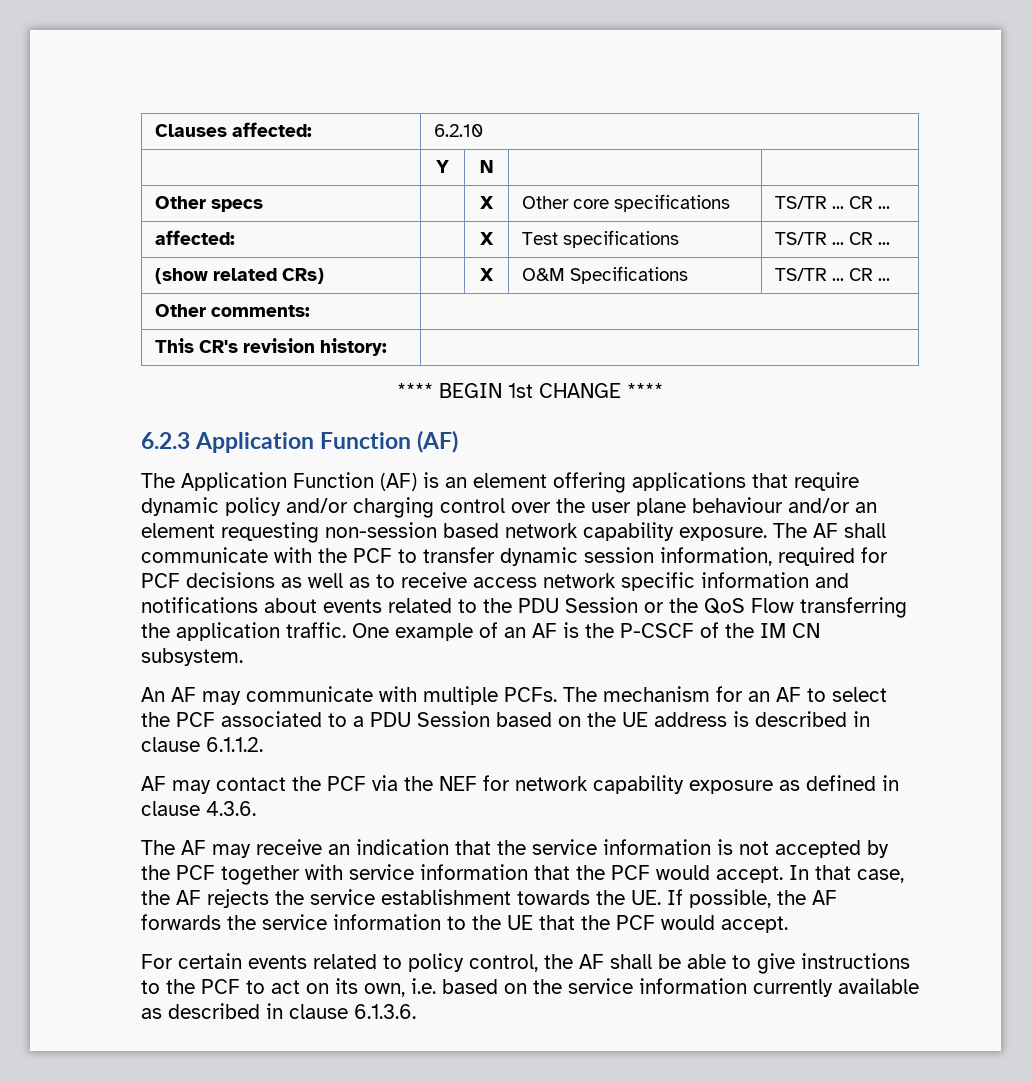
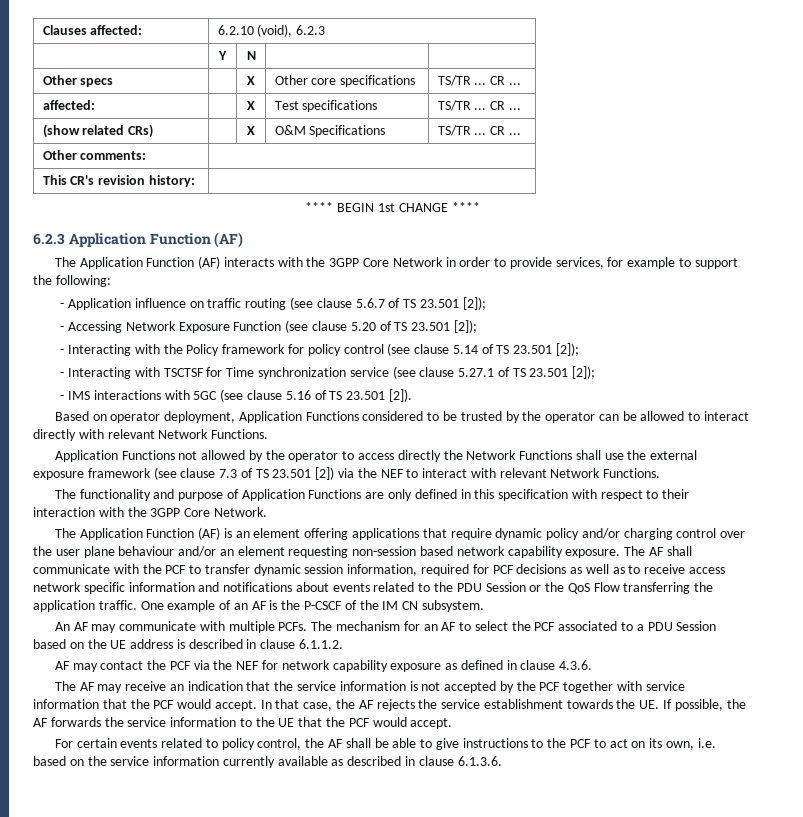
- Clauses affected: | 6.2.10
+ Clauses affected: | 6.2.10 (void), 6.2.3
+ The Application Function (AF) interacts with the 3GPP Core Network in order to provide services, for example to support the following:
+ - Application influence on traffic routing (see clause 5.6.7 of TS 23.501 [2]);
+ - Accessing Network Exposure Function (see clause 5.20 of TS 23.501 [2]);
+ - Interacting with the Policy framework for policy control (see clause 5.14 of TS 23.501 [2]);
+ - Interacting with TSCTSF for Time synchronization service (see clause 5.27.1 of TS 23.501 [2]);
+ - IMS interactions with 5GC (see clause 5.16 of TS 23.501 [2]).
+ Based on operator deployment, Application Functions considered to be trusted by the operator can be allowed to interact directly with relevant Network Functions.
+ Application Functions not allowed by the operator to access directly the Network Functions shall use the external exposure framework (see clause 7.3 of TS 23.501 [2]) via the NEF to interact with relevant Network Functions.
+ The functionality and purpose of Application Functions are only defined in this specification with respect to their interaction with the 3GPP Core Network.

